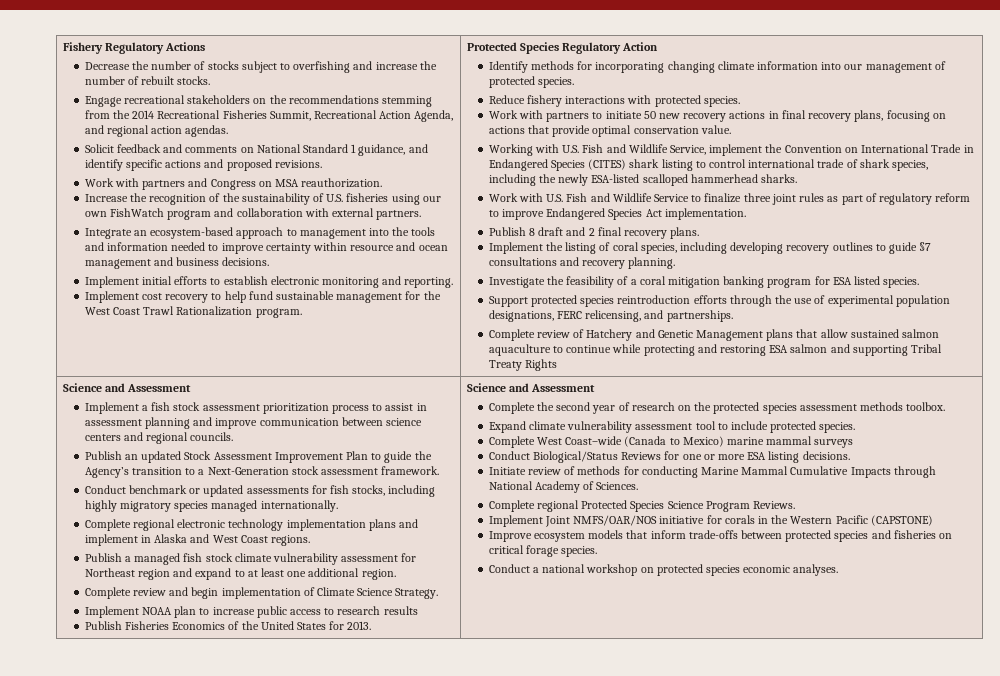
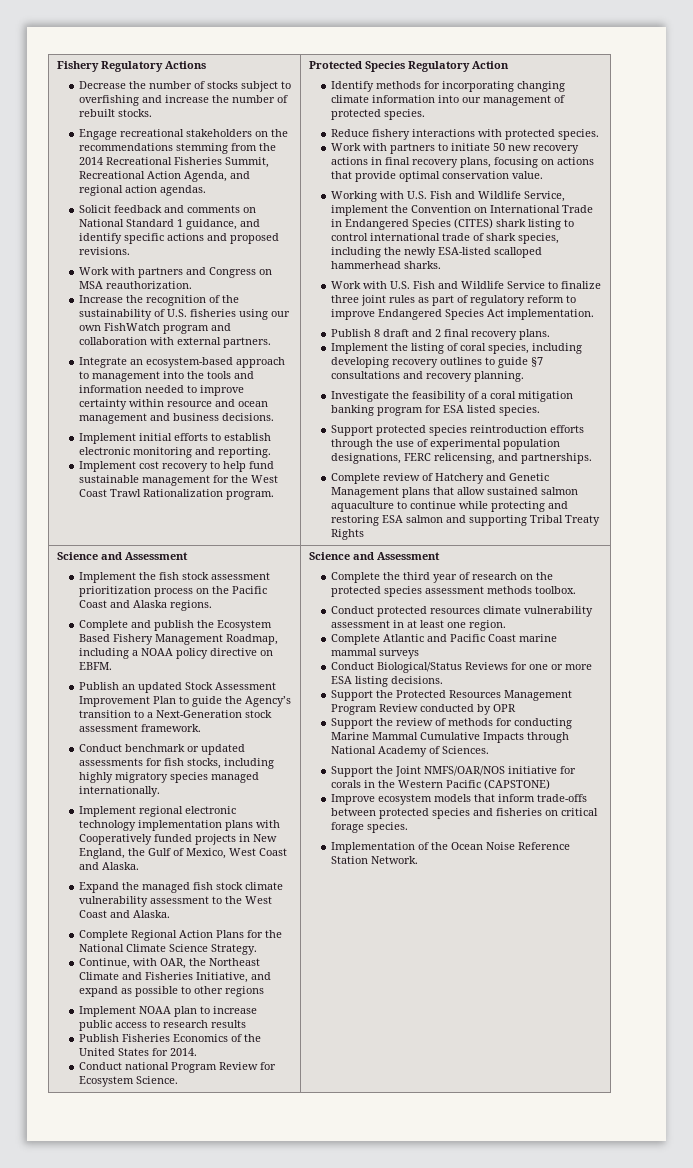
- Implement a fish stock assessment prioritization process to assist in assessment planning and improve communication between science centers and regional councils.
+ Implement the fish stock assessment prioritization process on the Pacific Coast and Alaska regions.
+ Complete and publish the Ecosystem Based Fishery Management Roadmap, including a NOAA policy directive on EBFM.
- Complete regional electronic technology implementation plans and implement in Alaska and West Coast regions.
- Publish a managed fish stock climate vulnerability assessment for Northeast region and expand to at least one additional region.
- Complete review and begin implementation of Climate Science Strategy.
+ Implement regional electronic technology implementation plans with Cooperatively funded projects in New England, the Gulf of Mexico, West Coast and Alaska.
+ Expand the managed fish stock climate vulnerability assessment to the West Coast and Alaska.
+ Complete Regional Action Plans for the National Climate Science Strategy.
+ Continue, with OAR, the Northeast Climate and Fisheries Initiative, and expand as possible to other regions
- Publish Fisheries Economics of the United States for 2013.
+ Publish Fisheries Economics of the United States for 2014.
+ Conduct national Program Review for Ecosystem Science.
- Complete the second year of research on the protected species assessment methods toolbox.
+ Complete the third year of research on the protected species assessment methods toolbox.
- Expand climate vulnerability assessment tool to include protected species.
- Complete West Coast–wide (Canada to Mexico) marine mammal surveys
+ Conduct protected resources climate vulnerability assessment in at least one region.
+ Complete Atlantic and Pacific Coast marine mammal surveys
- Initiate review of methods for conducting Marine Mammal Cumulative Impacts through National Academy of Sciences.
+ Support the Protected Resources Management Program Review conducted by OPR
+ Support the review of methods for conducting Marine Mammal Cumulative Impacts through National Academy of Sciences.
- Complete regional Protected Species Science Program Reviews.
- Implement Joint NMFS/OAR/NOS initiative for corals in the Western Pacific (CAPSTONE)
+ Support the Joint NMFS/OAR/NOS initiative for corals in the Western Pacific (CAPSTONE)
- Conduct a national workshop on protected species economic analyses.
+ Implementation of the Ocean Noise Reference Station Network.

